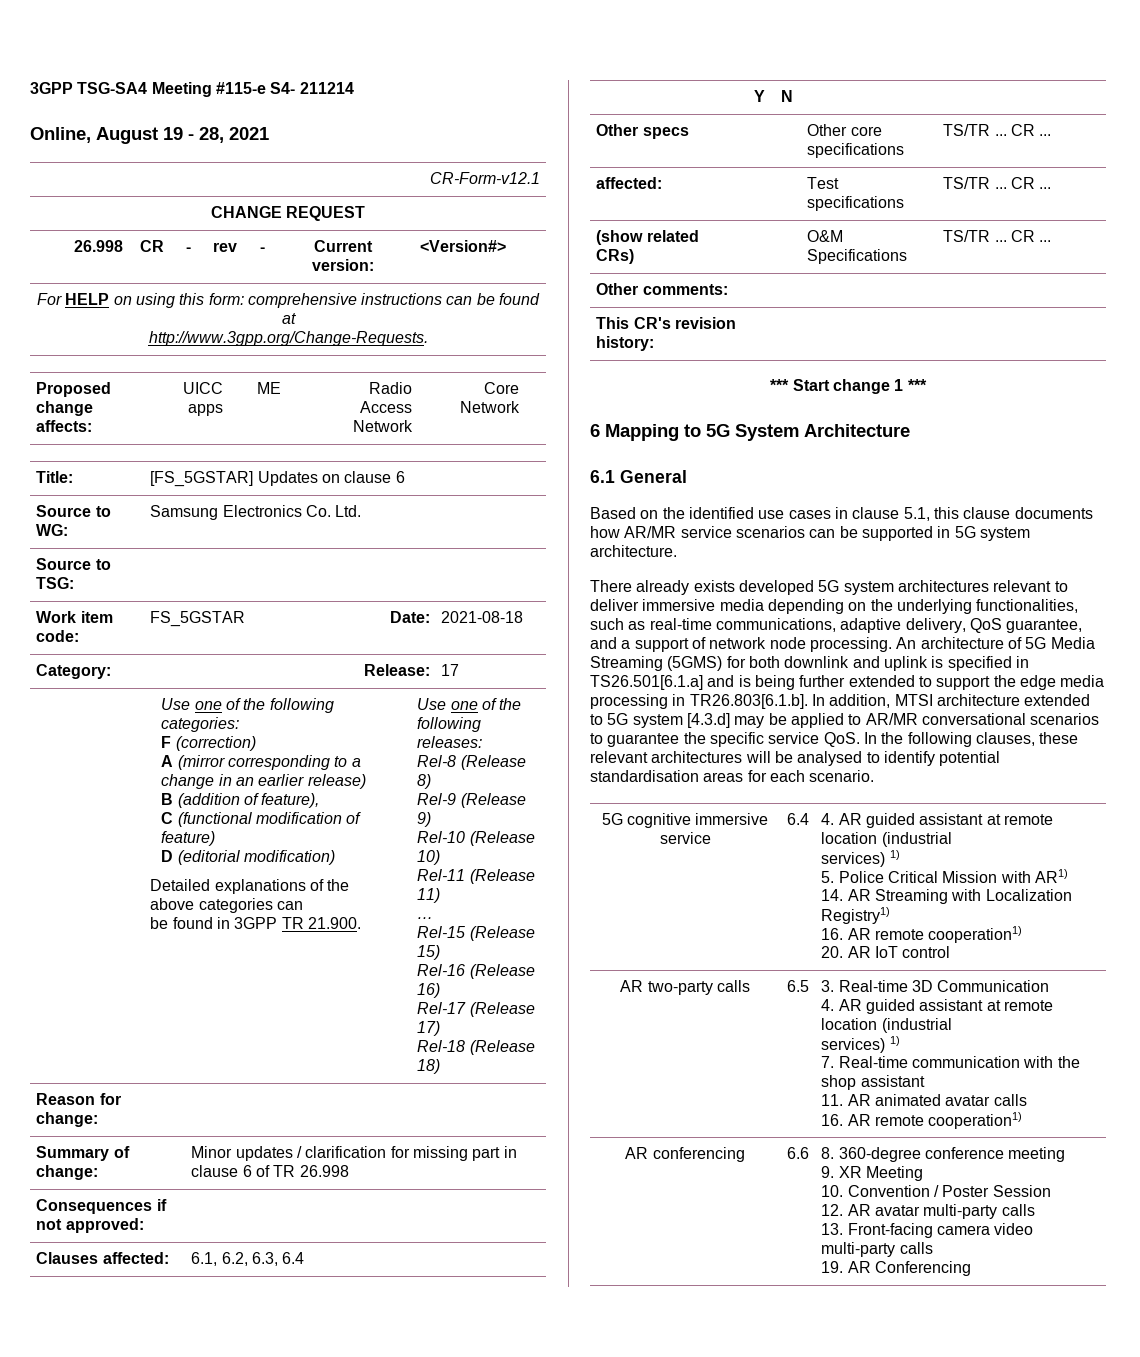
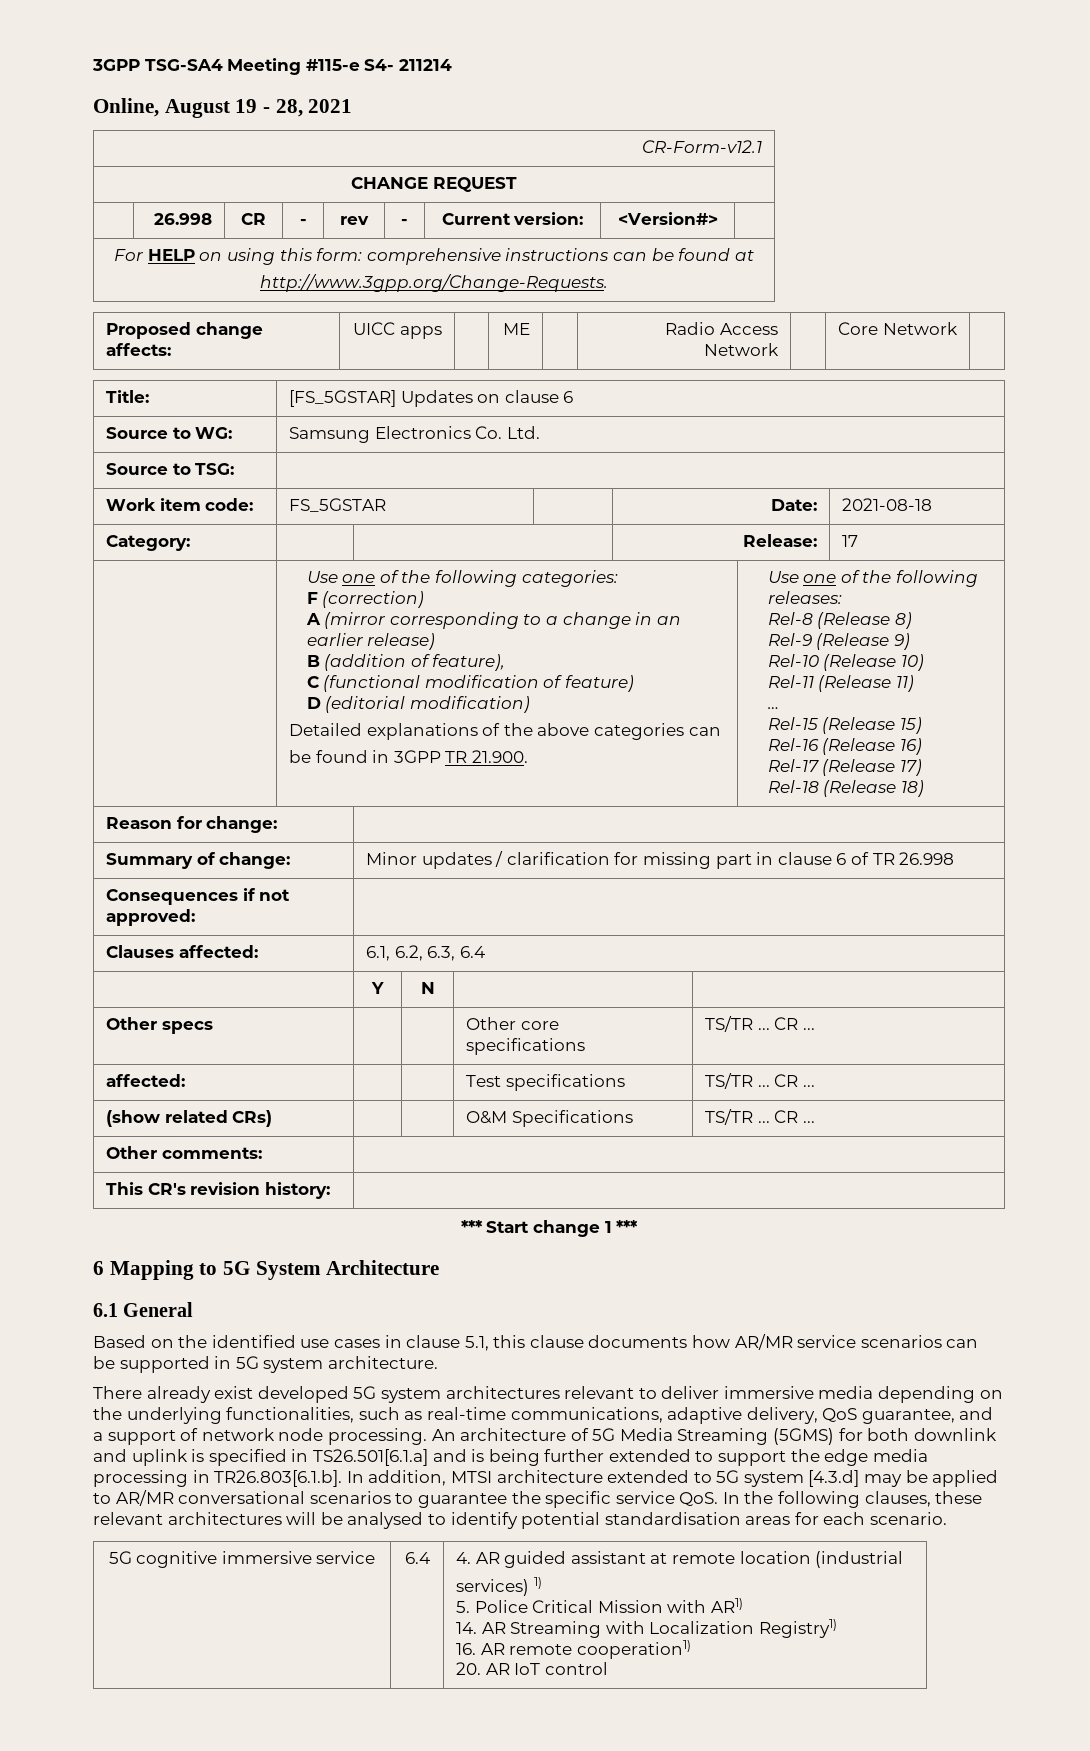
- There already exists developed 5G system architectures relevant to deliver immersive media depending on the underlying functionalities, such as real-time communications, adaptive delivery, QoS guarantee, and a support of network node processing.
+ There already exist developed 5G system architectures relevant to deliver immersive media depending on the underlying functionalities, such as real-time communications, adaptive delivery, QoS guarantee, and a support of network node processing.
- AR two-party calls | 6.5 | 3. Real-time 3D Communication
- 4. AR guided assistant at remote location (industrial
- services) 1)
- 7. Real-time communication with the shop assistant
- 11. AR animated avatar calls
- 16. AR remote cooperation1)
- AR conferencing | 6.6 | 8. 360-degree conference meeting
- 9. XR Meeting
- 10. Convention / Poster Session
- 12. AR avatar multi-party calls
- 13. Front-facing camera video multi-party calls
- 19. AR Conferencing

